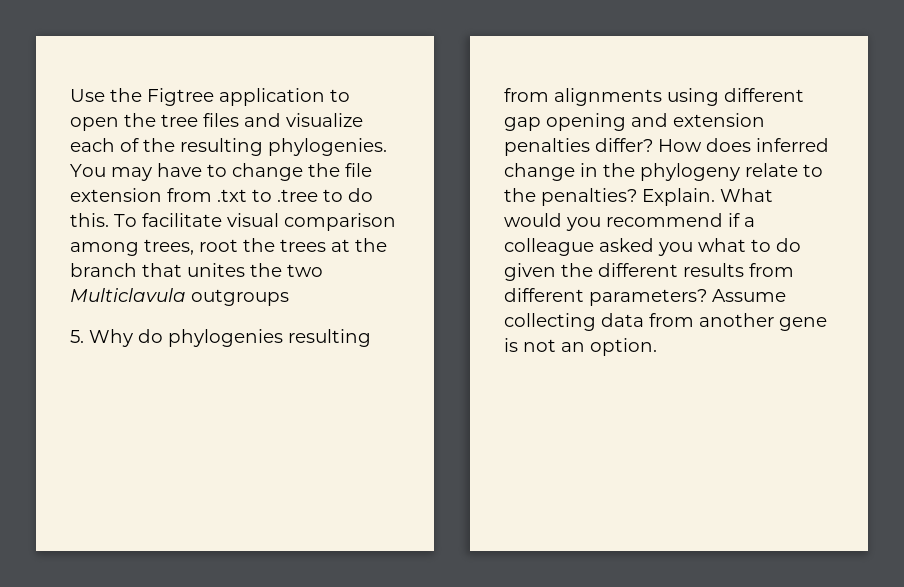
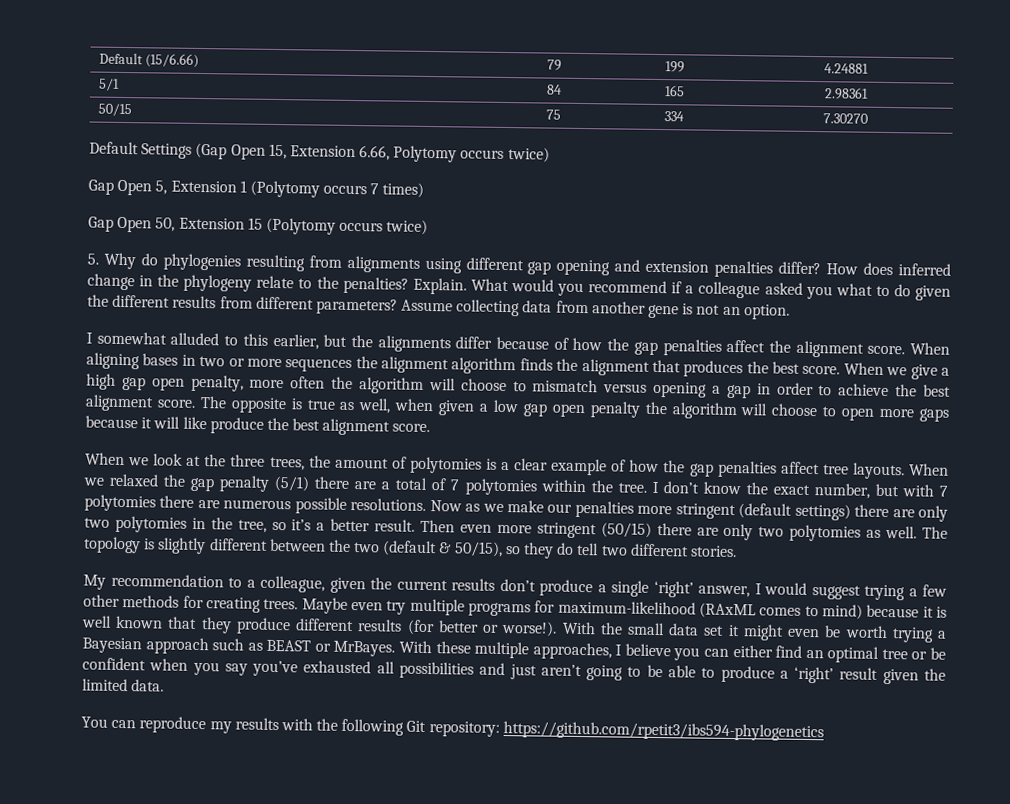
- Use the Figtree application to open the tree files and visualize each of the resulting phylogenies. You may have to change the file extension from .txt to .tree to do this. To facilitate visual comparison among trees, root the trees at the branch that unites the two Multiclavula outgroups
+ Default (15/6.66) | 79 | 199 | 4.24881
+ 5/1 | 84 | 165 | 2.98361
+ 50/15 | 75 | 334 | 7.30270
+ Default Settings (Gap Open 15, Extension 6.66, Polytomy occurs twice)
+ Gap Open 5, Extension 1 (Polytomy occurs 7 times)
+ Gap Open 50, Extension 15 (Polytomy occurs twice)
+ I somewhat alluded to this earlier, but the alignments differ because of how the gap penalties affect the alignment score. When aligning bases in two or more sequences the alignment algorithm finds the alignment that produces the best score. When we give a high gap open penalty, more often the algorithm will choose to mismatch versus opening a gap in order to achieve the best alignment score. The opposite is true as well, when given a low gap open penalty the algorithm will choose to open more gaps because it will like produce the best alignment score.
+ When we look at the three trees, the amount of polytomies is a clear example of how the gap penalties affect tree layouts. When we relaxed the gap penalty (5/1) there are a total of 7 polytomies within the tree. I don’t know the exact number, but with 7 polytomies there are numerous possible resolutions. Now as we make our penalties more stringent (default settings) there are only two polytomies in the tree, so it’s a better result. Then even more stringent (50/15) there are only two polytomies as well. The topology is slightly different between the two (default & 50/15), so they do tell two different stories.
+ My recommendation to a colleague, given the current results don’t produce a single ‘right’ answer, I would suggest trying a few other methods for creating trees. Maybe even try multiple programs for maximum-likelihood (RAxML comes to mind) because it is well known that they produce different results (for better or worse!). With the small data set it might even be worth trying a Bayesian approach such as BEAST or MrBayes. With these multiple approaches, I believe you can either find an optimal tree or be confident when you say you’ve exhausted all possibilities and just aren’t going to be able to produce a ‘right’ result given the limited data.
+ You can reproduce my results with the following Git repository: https://github.com/rpetit3/ibs594-phylogenetics

